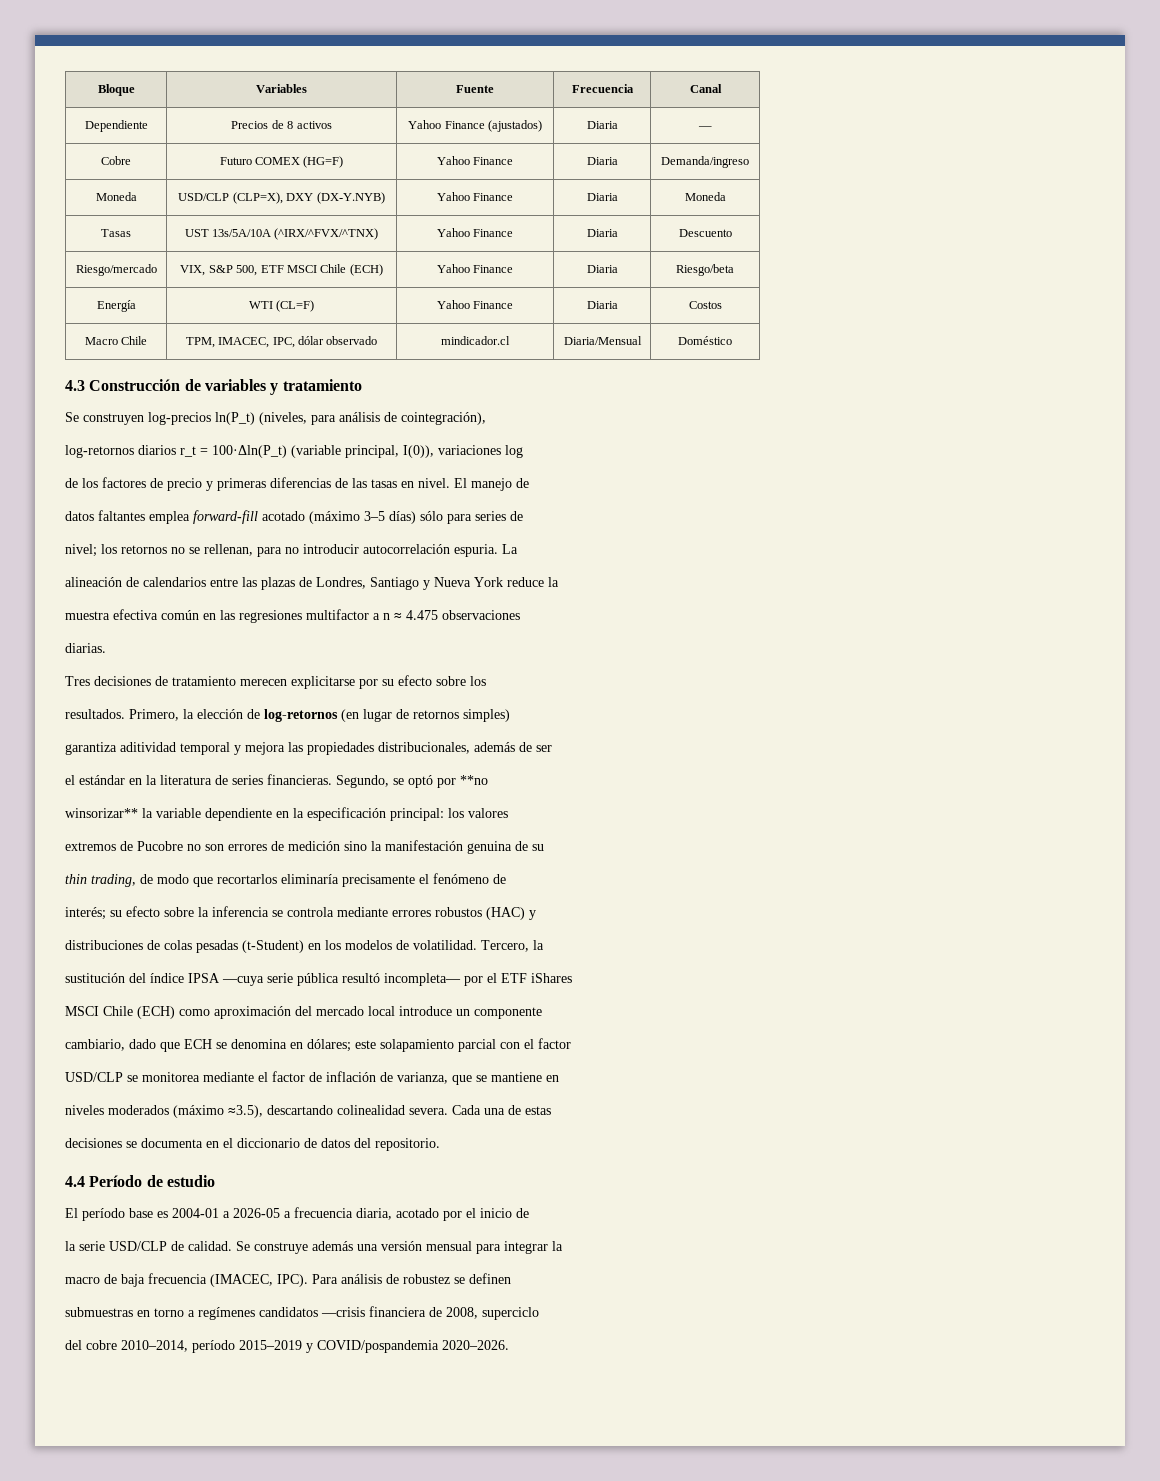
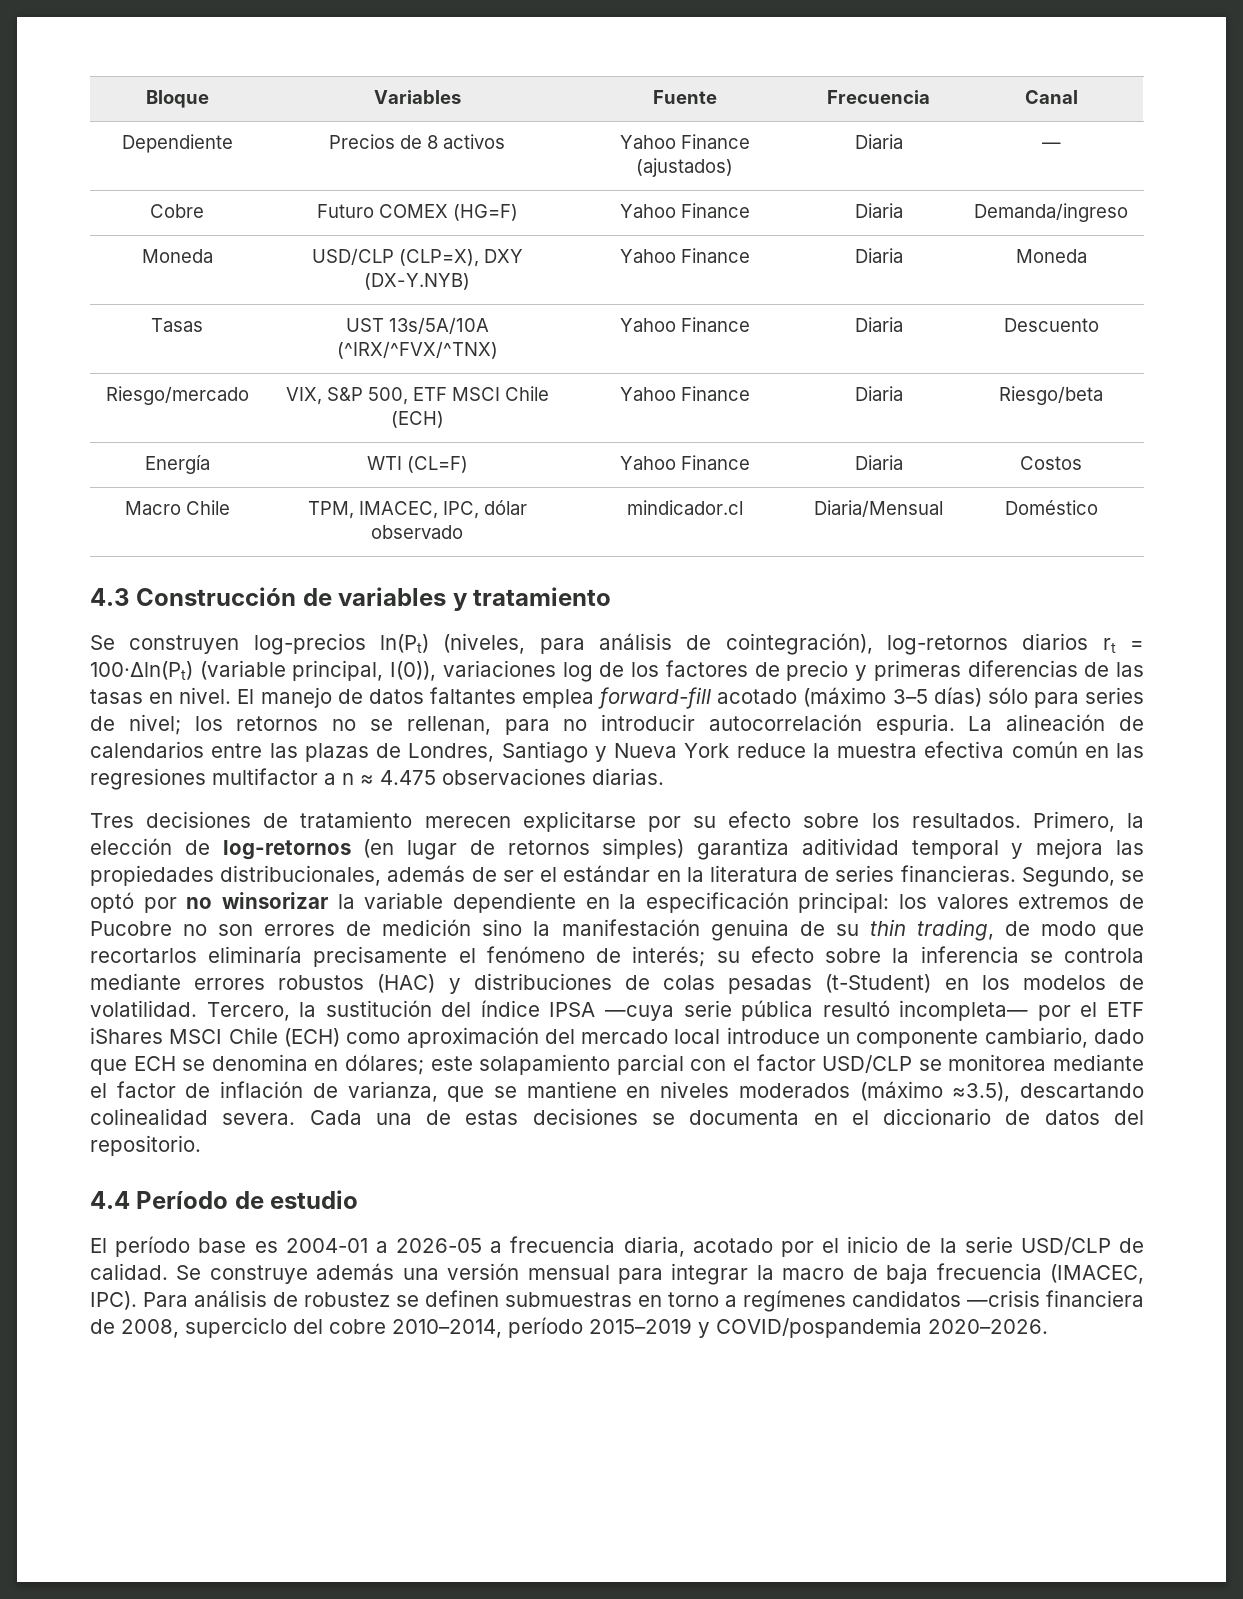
- Se construyen log-precios ln(P_t) (niveles, para análisis de cointegración),
- log-retornos diarios r_t = 100·Δln(P_t) (variable principal, I(0)), variaciones log
- de los factores de precio y primeras diferencias de las tasas en nivel.
+ Se construyen log-precios ln(Pt) (niveles, para análisis de cointegración), log-retornos diarios rt = 100·Δln(Pt) (variable principal, I(0)), variaciones log de los factores de precio y primeras diferencias de las tasas en nivel.
- El manejo de
- datos faltantes emplea forward-fill acotado (máximo 3–5 días) sólo para series de
- nivel; los retornos no se rellenan, para no introducir autocorrelación espuria.
+ El manejo de datos faltantes emplea forward-fill acotado (máximo 3–5 días) sólo para series de nivel; los retornos no se rellenan, para no introducir autocorrelación espuria.
- La
- alineación de calendarios entre las plazas de Londres, Santiago y Nueva York reduce la
- muestra efectiva común en las regresiones multifactor a n ≈ 4.475 observaciones
- diarias.
+ La alineación de calendarios entre las plazas de Londres, Santiago y Nueva York reduce la muestra efectiva común en las regresiones multifactor a n ≈ 4.475 observaciones diarias.
- Tres decisiones de tratamiento merecen explicitarse por su efecto sobre los
- resultados.
+ Tres decisiones de tratamiento merecen explicitarse por su efecto sobre los resultados.
- Primero, la elección de log-retornos (en lugar de retornos simples)
- garantiza aditividad temporal y mejora las propiedades distribucionales, además de ser
- el estándar en la literatura de series financieras.
+ Primero, la elección de log-retornos (en lugar de retornos simples) garantiza aditividad temporal y mejora las propiedades distribucionales, además de ser el estándar en la literatura de series financieras.
- Segundo, se optó por **no
- winsorizar** la variable dependiente en la especificación principal:
+ Segundo, se optó por no winsorizar la variable dependiente en la especificación principal:
- los valores
- extremos de Pucobre no son errores de medición sino la manifestación genuina de su
- thin trading, de modo que recortarlos eliminaría precisamente el fenómeno de
- interés;
+ los valores extremos de Pucobre no son errores de medición sino la manifestación genuina de su thin trading, de modo que recortarlos eliminaría precisamente el fenómeno de interés;
- su efecto sobre la inferencia se controla mediante errores robustos (HAC) y
- distribuciones de colas pesadas (t-Student) en los modelos de volatilidad.
+ su efecto sobre la inferencia se controla mediante errores robustos (HAC) y distribuciones de colas pesadas (t-Student) en los modelos de volatilidad.
- Tercero, la
- sustitución del índice IPSA —cuya serie pública resultó incompleta— por el ETF iShares
- MSCI Chile (ECH) como aproximación del mercado local introduce un componente
- cambiario, dado que ECH se denomina en dólares;
+ Tercero, la sustitución del índice IPSA —cuya serie pública resultó incompleta— por el ETF iShares MSCI Chile (ECH) como aproximación del mercado local introduce un componente cambiario, dado que ECH se denomina en dólares;
- este solapamiento parcial con el factor
- USD/CLP se monitorea mediante el factor de inflación de varianza, que se mantiene en
- niveles moderados (máximo ≈3.5), descartando colinealidad severa.
+ este solapamiento parcial con el factor USD/CLP se monitorea mediante el factor de inflación de varianza, que se mantiene en niveles moderados (máximo ≈3.5), descartando colinealidad severa.
- Cada una de estas
- decisiones se documenta en el diccionario de datos del repositorio.
+ Cada una de estas decisiones se documenta en el diccionario de datos del repositorio.
- El período base es 2004-01 a 2026-05 a frecuencia diaria, acotado por el inicio de
- la serie USD/CLP de calidad.
+ El período base es 2004-01 a 2026-05 a frecuencia diaria, acotado por el inicio de la serie USD/CLP de calidad.
- Se construye además una versión mensual para integrar la
- macro de baja frecuencia (IMACEC, IPC).
+ Se construye además una versión mensual para integrar la macro de baja frecuencia (IMACEC, IPC).
- Para análisis de robustez se definen
- submuestras en torno a regímenes candidatos —crisis financiera de 2008, superciclo
- del cobre 2010–2014, período 2015–2019 y COVID/pospandemia 2020–2026.
+ Para análisis de robustez se definen submuestras en torno a regímenes candidatos —crisis financiera de 2008, superciclo del cobre 2010–2014, período 2015–2019 y COVID/pospandemia 2020–2026.

